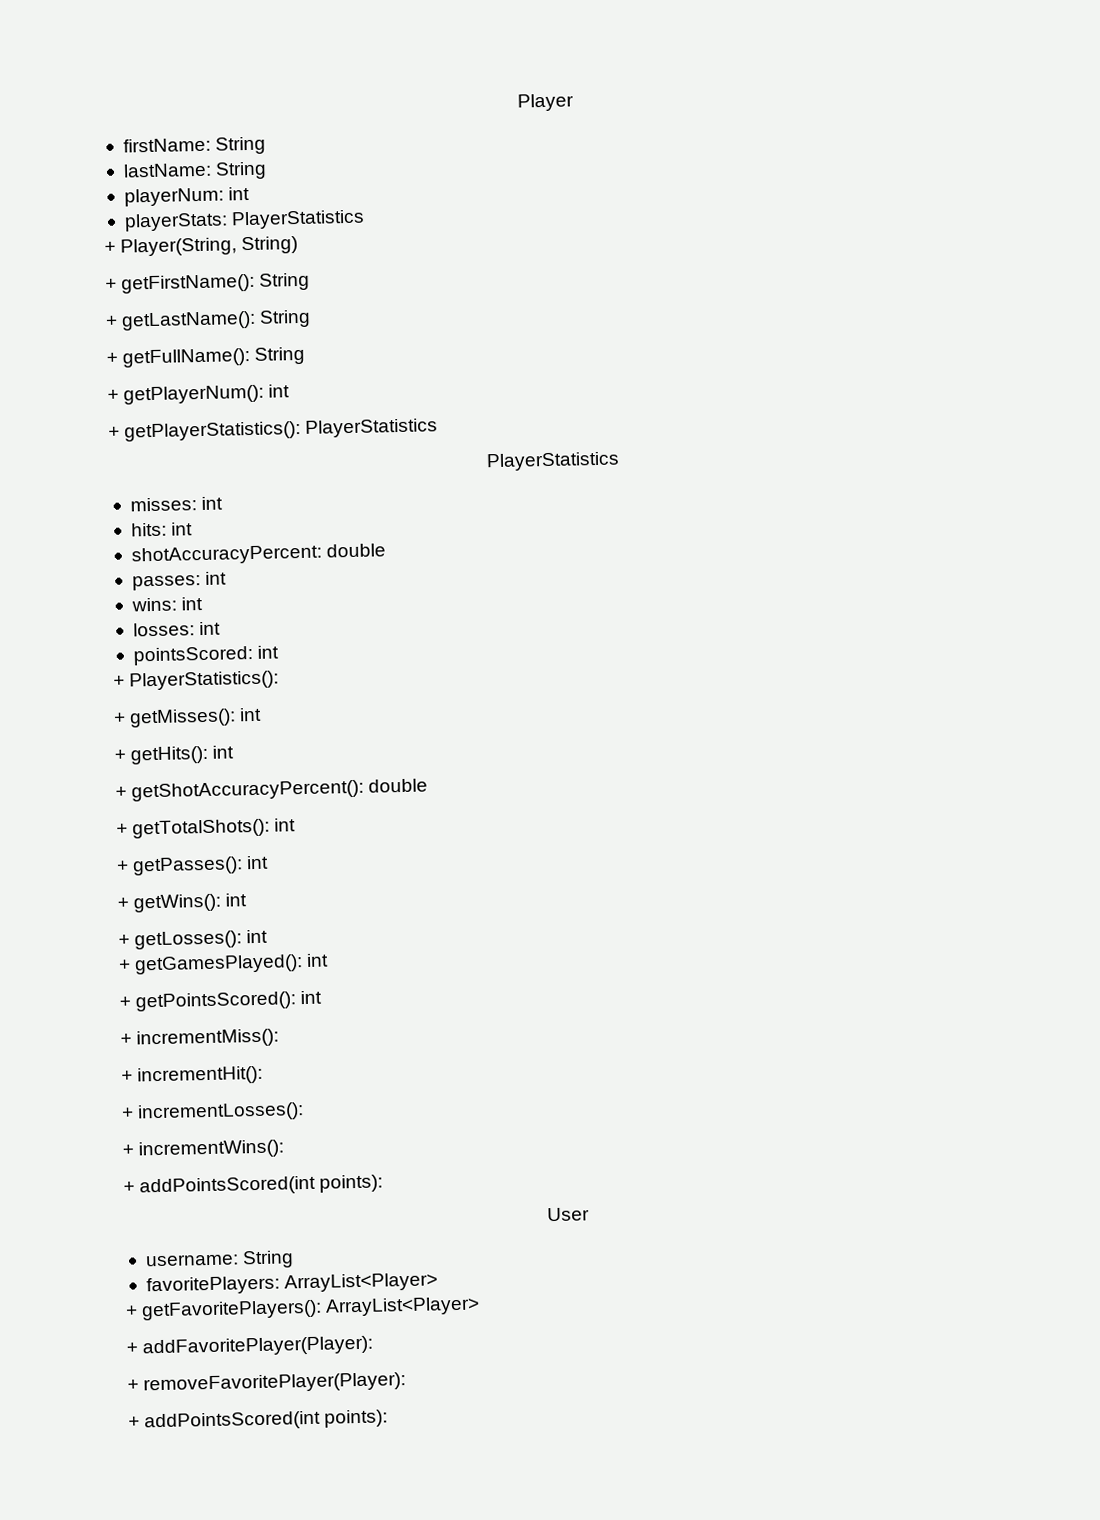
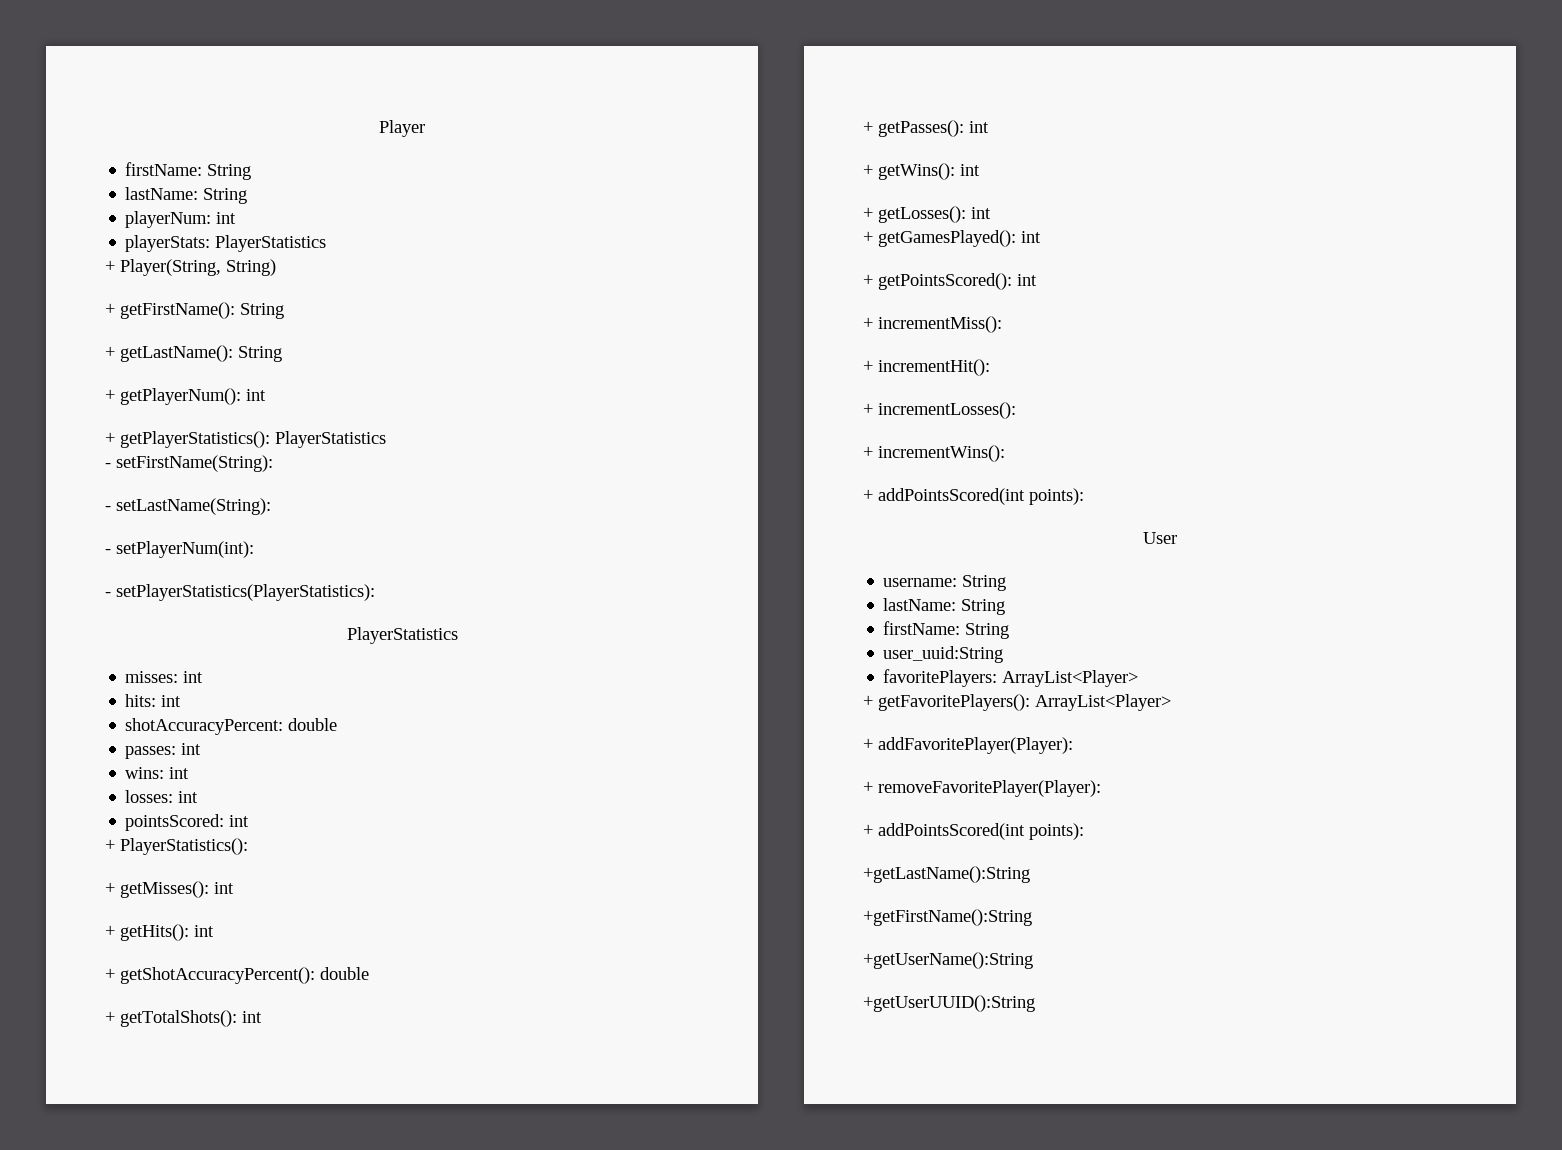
- + getFullName(): String
+ - setFirstName(String):
+ - setLastName(String):
+ - setPlayerNum(int):
+ - setPlayerStatistics(PlayerStatistics):
  username: String
+ lastName: String
+ firstName: String
+ user_uuid:String
+ +getLastName():String
+ +getFirstName():String
+ +getUserName():String
+ +getUserUUID():String

